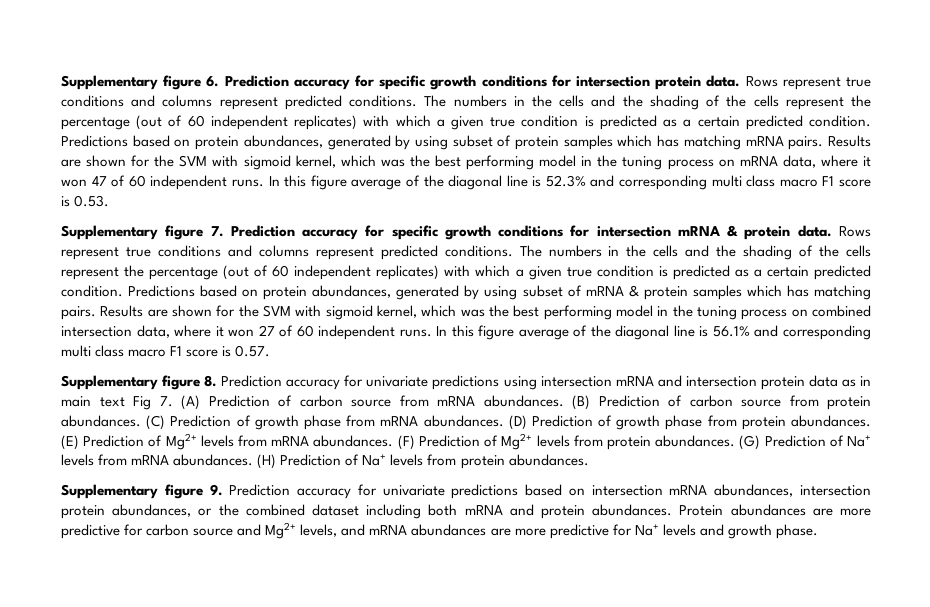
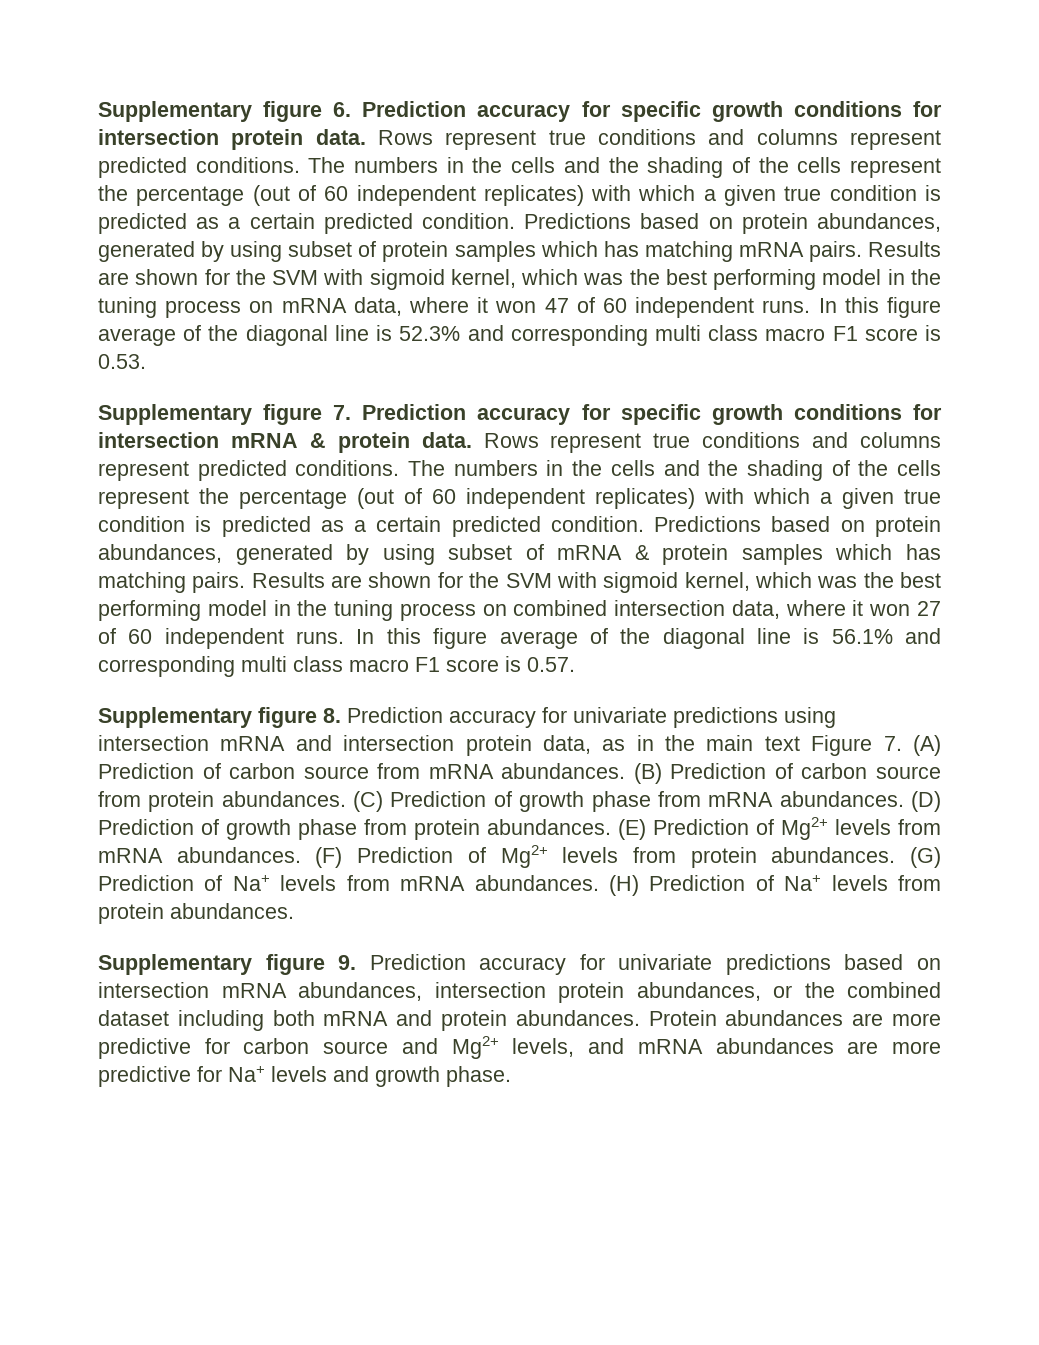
- Supplementary figure 8. Prediction accuracy for univariate predictions using intersection mRNA and intersection protein data as in main text Fig 7. (A) Prediction of carbon source from mRNA abundances.
+ Supplementary figure 8. Prediction accuracy for univariate predictions using intersection mRNA and intersection protein data, as in the main text Figure 7. (A) Prediction of carbon source from mRNA abundances.

